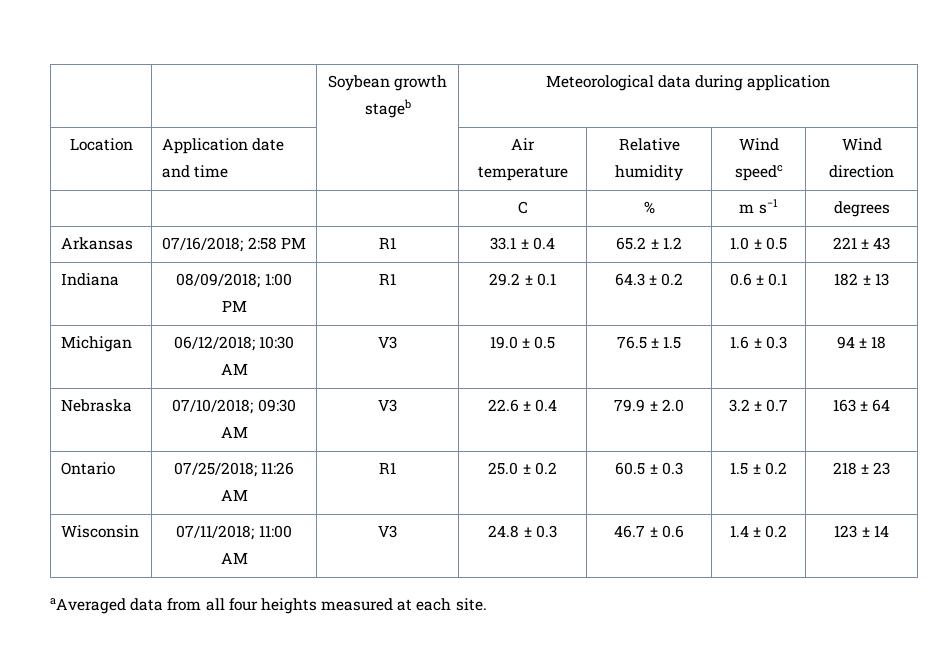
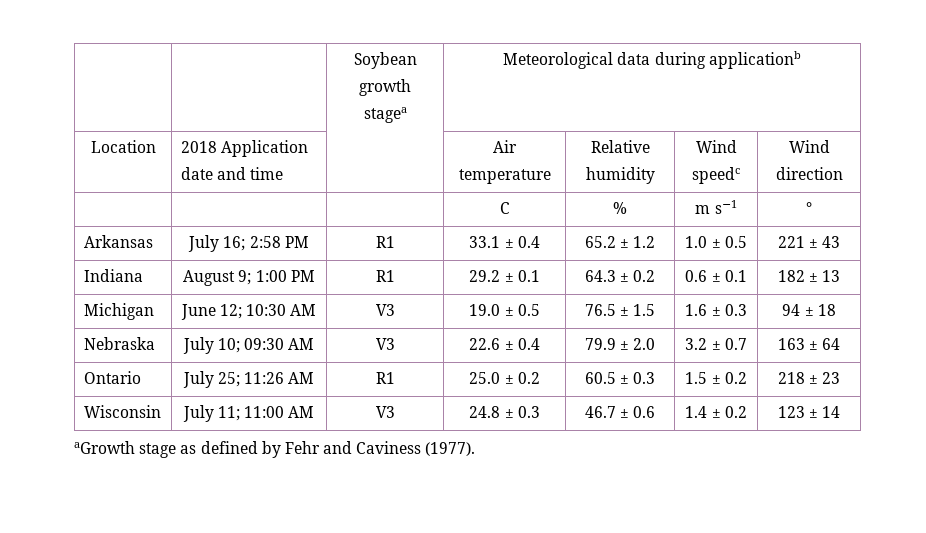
- | | Soybean growth stageb | Meteorological data during application
+ | | Soybean growth stagea | Meteorological data during applicationb
- Location | Application date and time | | Air temperature | Relative humidity | Wind speedc | Wind direction
+ Location | 2018 Application date and time | | Air temperature | Relative humidity | Wind speedc | Wind direction
- | | | C | % | m s−1 | degrees
+ | | | C | % | m s−1 | °
- Arkansas | 07/16/2018; 2:58 PM | R1 | 33.1 ± 0.4 | 65.2 ± 1.2 | 1.0 ± 0.5 | 221 ± 43
+ Arkansas | July 16; 2:58 PM | R1 | 33.1 ± 0.4 | 65.2 ± 1.2 | 1.0 ± 0.5 | 221 ± 43
- Indiana | 08/09/2018; 1:00 PM | R1 | 29.2 ± 0.1 | 64.3 ± 0.2 | 0.6 ± 0.1 | 182 ± 13
+ Indiana | August 9; 1:00 PM | R1 | 29.2 ± 0.1 | 64.3 ± 0.2 | 0.6 ± 0.1 | 182 ± 13
- Michigan | 06/12/2018; 10:30 AM | V3 | 19.0 ± 0.5 | 76.5 ± 1.5 | 1.6 ± 0.3 | 94 ± 18
+ Michigan | June 12; 10:30 AM | V3 | 19.0 ± 0.5 | 76.5 ± 1.5 | 1.6 ± 0.3 | 94 ± 18
- Nebraska | 07/10/2018; 09:30 AM | V3 | 22.6 ± 0.4 | 79.9 ± 2.0 | 3.2 ± 0.7 | 163 ± 64
+ Nebraska | July 10; 09:30 AM | V3 | 22.6 ± 0.4 | 79.9 ± 2.0 | 3.2 ± 0.7 | 163 ± 64
- Ontario | 07/25/2018; 11:26 AM | R1 | 25.0 ± 0.2 | 60.5 ± 0.3 | 1.5 ± 0.2 | 218 ± 23
+ Ontario | July 25; 11:26 AM | R1 | 25.0 ± 0.2 | 60.5 ± 0.3 | 1.5 ± 0.2 | 218 ± 23
- Wisconsin | 07/11/2018; 11:00 AM | V3 | 24.8 ± 0.3 | 46.7 ± 0.6 | 1.4 ± 0.2 | 123 ± 14
+ Wisconsin | July 11; 11:00 AM | V3 | 24.8 ± 0.3 | 46.7 ± 0.6 | 1.4 ± 0.2 | 123 ± 14
- aAveraged data from all four heights measured at each site.
+ aGrowth stage as defined by Fehr and Caviness (1977).

